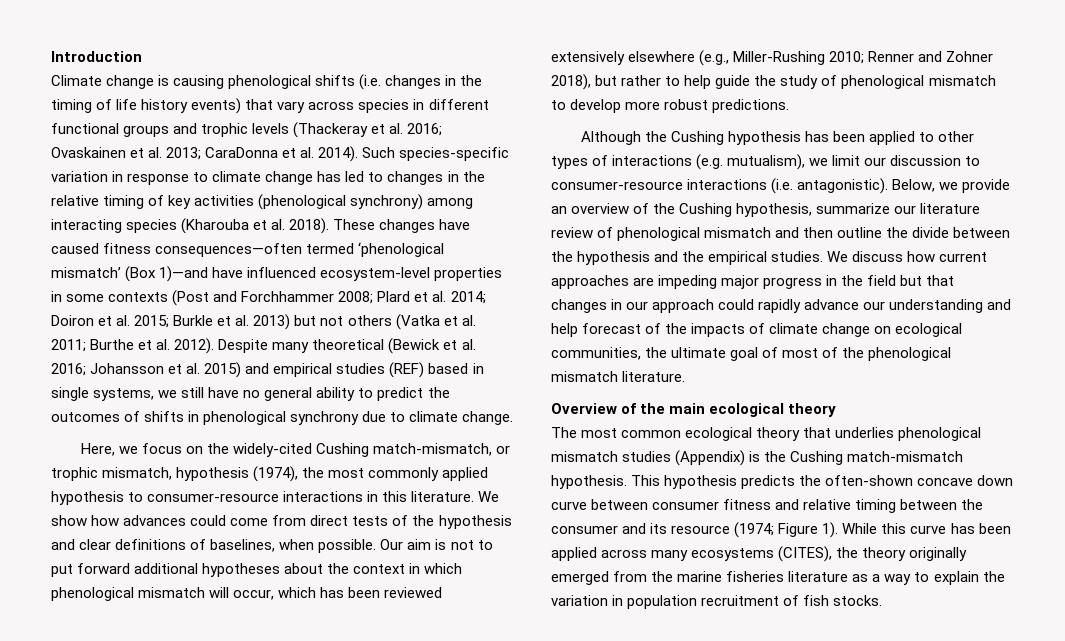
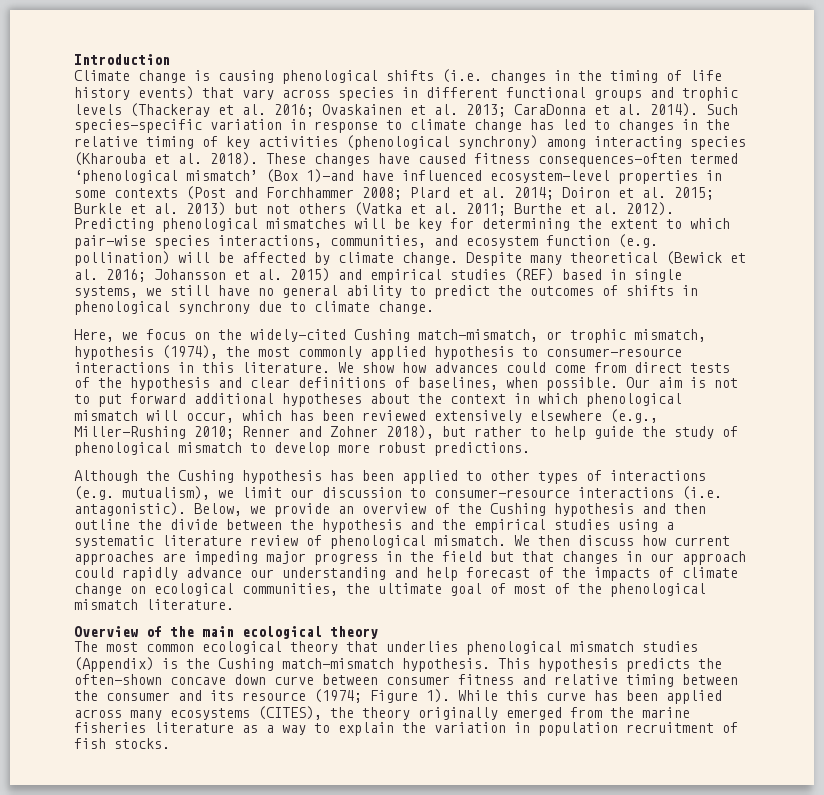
+ Predicting phenological mismatches will be key for determining the extent to which pair-wise species interactions, communities, and ecosystem function (e.g. pollination) will be affected by climate change.
- Below, we provide an overview of the Cushing hypothesis, summarize our literature review of phenological mismatch and then outline the divide between the hypothesis and the empirical studies. We discuss how current approaches are impeding major progress in the field but that changes in our approach could rapidly advance our understanding and help forecast of the impacts of climate change on ecological communities, the ultimate goal of most of the phenological mismatch literature.
+ Below, we provide an overview of the Cushing hypothesis and then outline the divide between the hypothesis and the empirical studies using a systematic literature review of phenological mismatch. We then discuss how current approaches are impeding major progress in the field but that changes in our approach could rapidly advance our understanding and help forecast of the impacts of climate change on ecological communities, the ultimate goal of most of the phenological mismatch literature.

